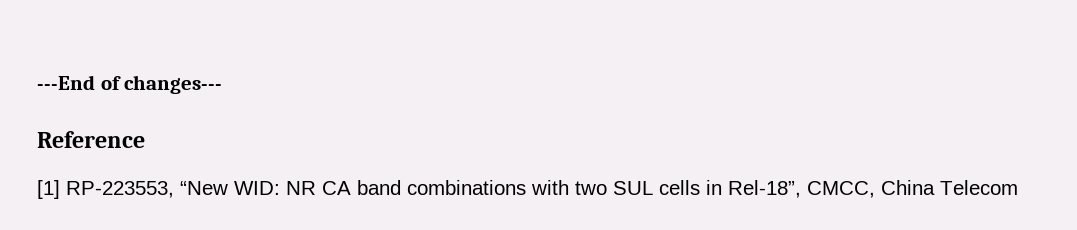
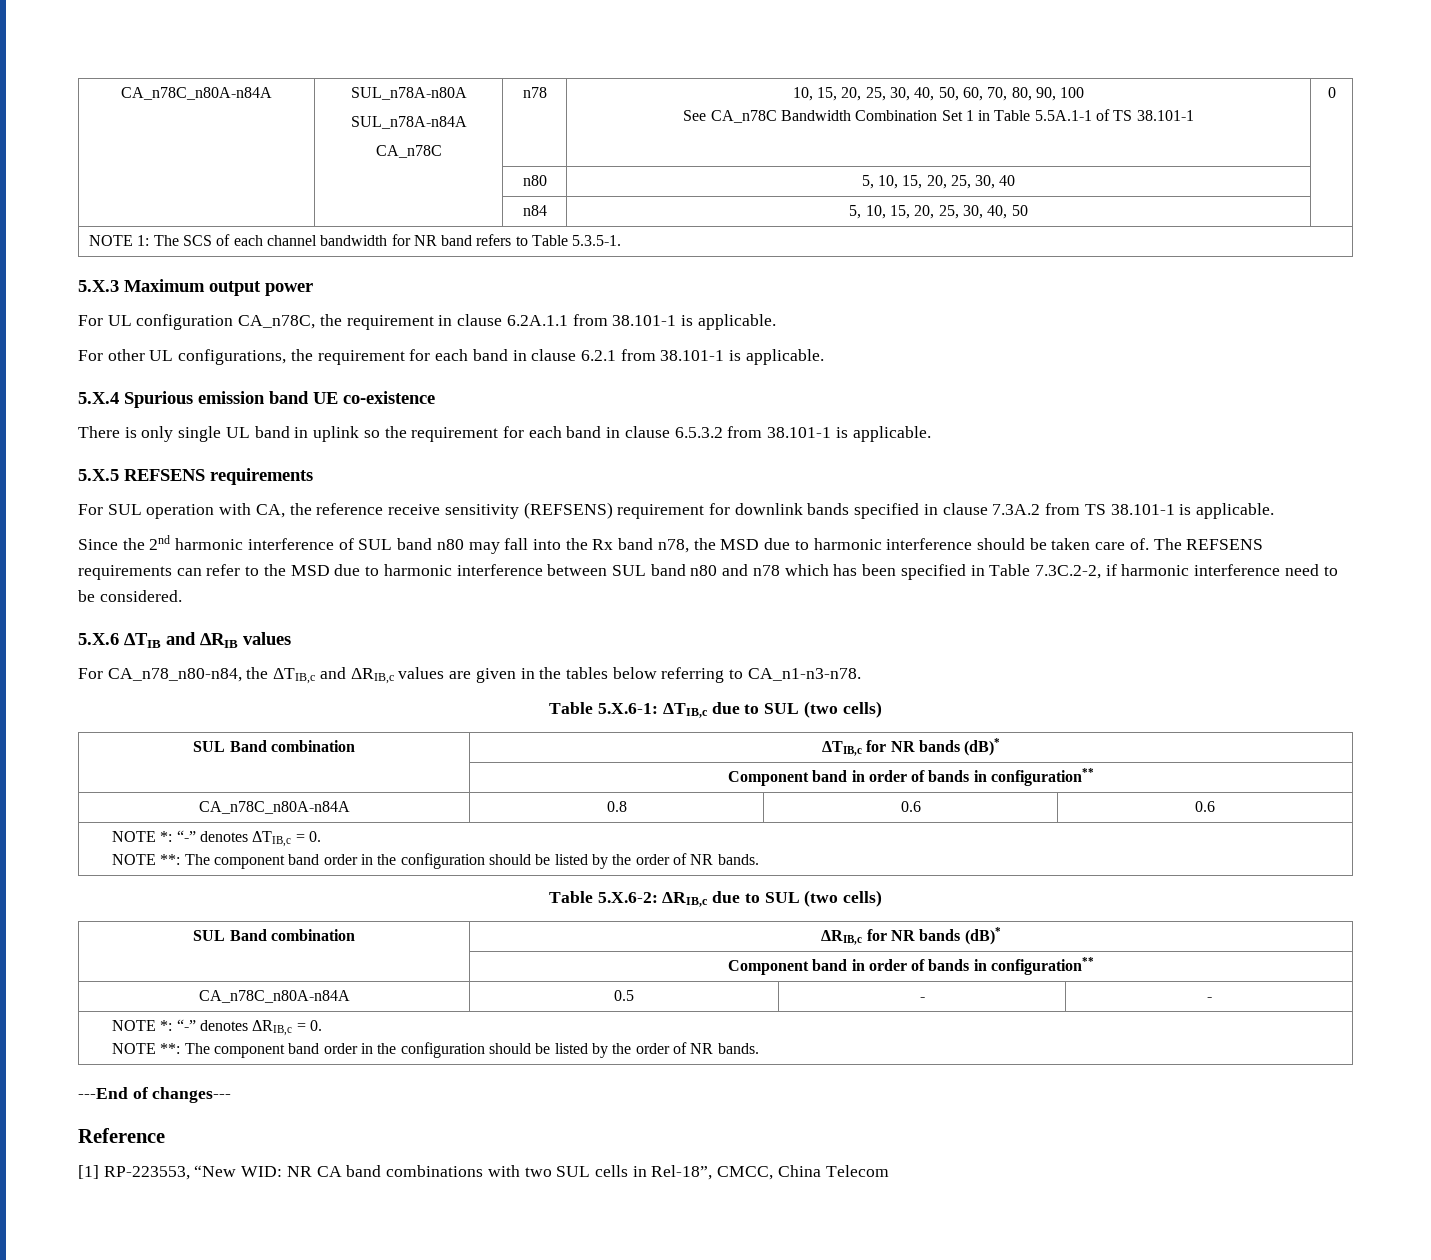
+ CA_n78C_n80A-n84A | SUL_n78A-n80A
+ SUL_n78A-n84A
+ CA_n78C | n78 | 10, 15, 20, 25, 30, 40, 50, 60, 70, 80, 90, 100
+ See CA_n78C Bandwidth Combination Set 1 in Table 5.5A.1-1 of TS 38.101-1 | 0
+ | | n80 | 5, 10, 15, 20, 25, 30, 40 |
+ | | n84 | 5, 10, 15, 20, 25, 30, 40, 50 |
+ NOTE 1: The SCS of each channel bandwidth for NR band refers to Table 5.3.5-1.
+ 5.X.3 Maximum output power
+ For UL configuration CA_n78C, the requirement in clause 6.2A.1.1 from 38.101-1 is applicable.
+ For other UL configurations, the requirement for each band in clause 6.2.1 from 38.101-1 is applicable.
+ 5.X.4 Spurious emission band UE co-existence
+ There is only single UL band in uplink so the requirement for each band in clause 6.5.3.2 from 38.101-1 is applicable.
+ 5.X.5 REFSENS requirements
+ For SUL operation with CA, the reference receive sensitivity (REFSENS) requirement for downlink bands specified in clause 7.3A.2 from TS 38.101-1 is applicable.
+ Since the 2nd harmonic interference of SUL band n80 may fall into the Rx band n78, the MSD due to harmonic interference should be taken care of. The REFSENS requirements can refer to the MSD due to harmonic interference between SUL band n80 and n78 which has been specified in Table 7.3C.2-2, if harmonic interference need to be considered.
+ 5.X.6 ∆TIB and ∆RIB values
+ For CA_n78_n80-n84, the ΔTIB,c and ΔRIB,c values are given in the tables below referring to CA_n1-n3-n78.
+ Table 5.X.6-1: ΔTIB,c due to SUL (two cells)
+ SUL Band combination | ΔTIB,c for NR bands (dB)*
+ | Component band in order of bands in configuration**
+ CA_n78C_n80A-n84A | 0.8 | 0.6 | 0.6
+ NOTE *: “-” denotes ΔTIB,c = 0.
+ NOTE **: The component band order in the configuration should be listed by the order of NR bands.
+ Table 5.X.6-2: ΔRIB,c due to SUL (two cells)
+ SUL Band combination | ΔRIB,c for NR bands (dB)*
+ | Component band in order of bands in configuration**
+ CA_n78C_n80A-n84A | 0.5 | - | -
+ NOTE *: “-” denotes ΔRIB,c = 0.
+ NOTE **: The component band order in the configuration should be listed by the order of NR bands.

